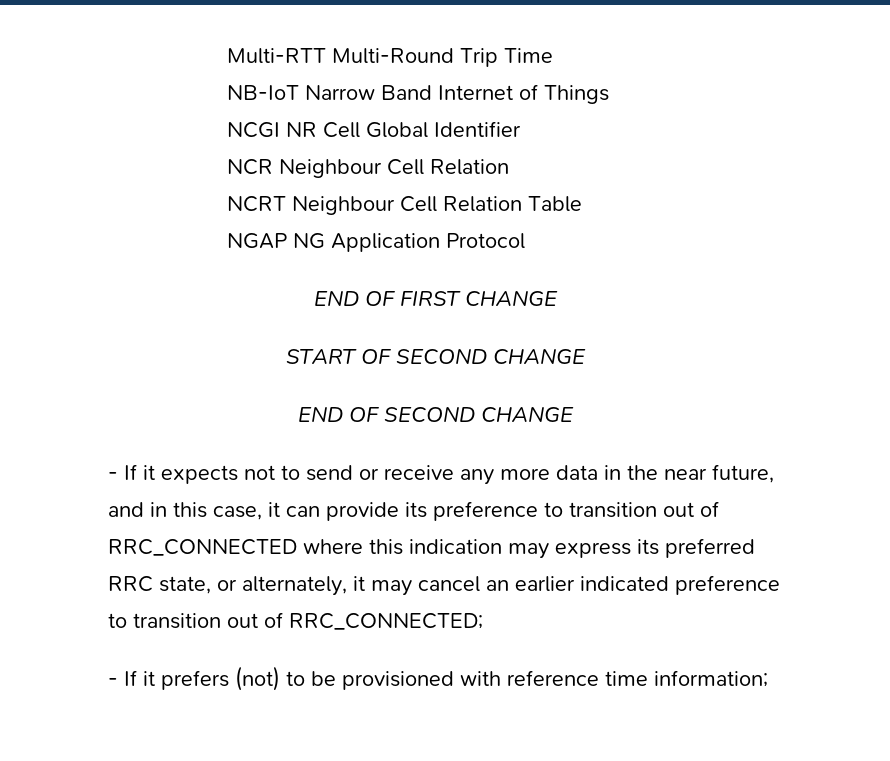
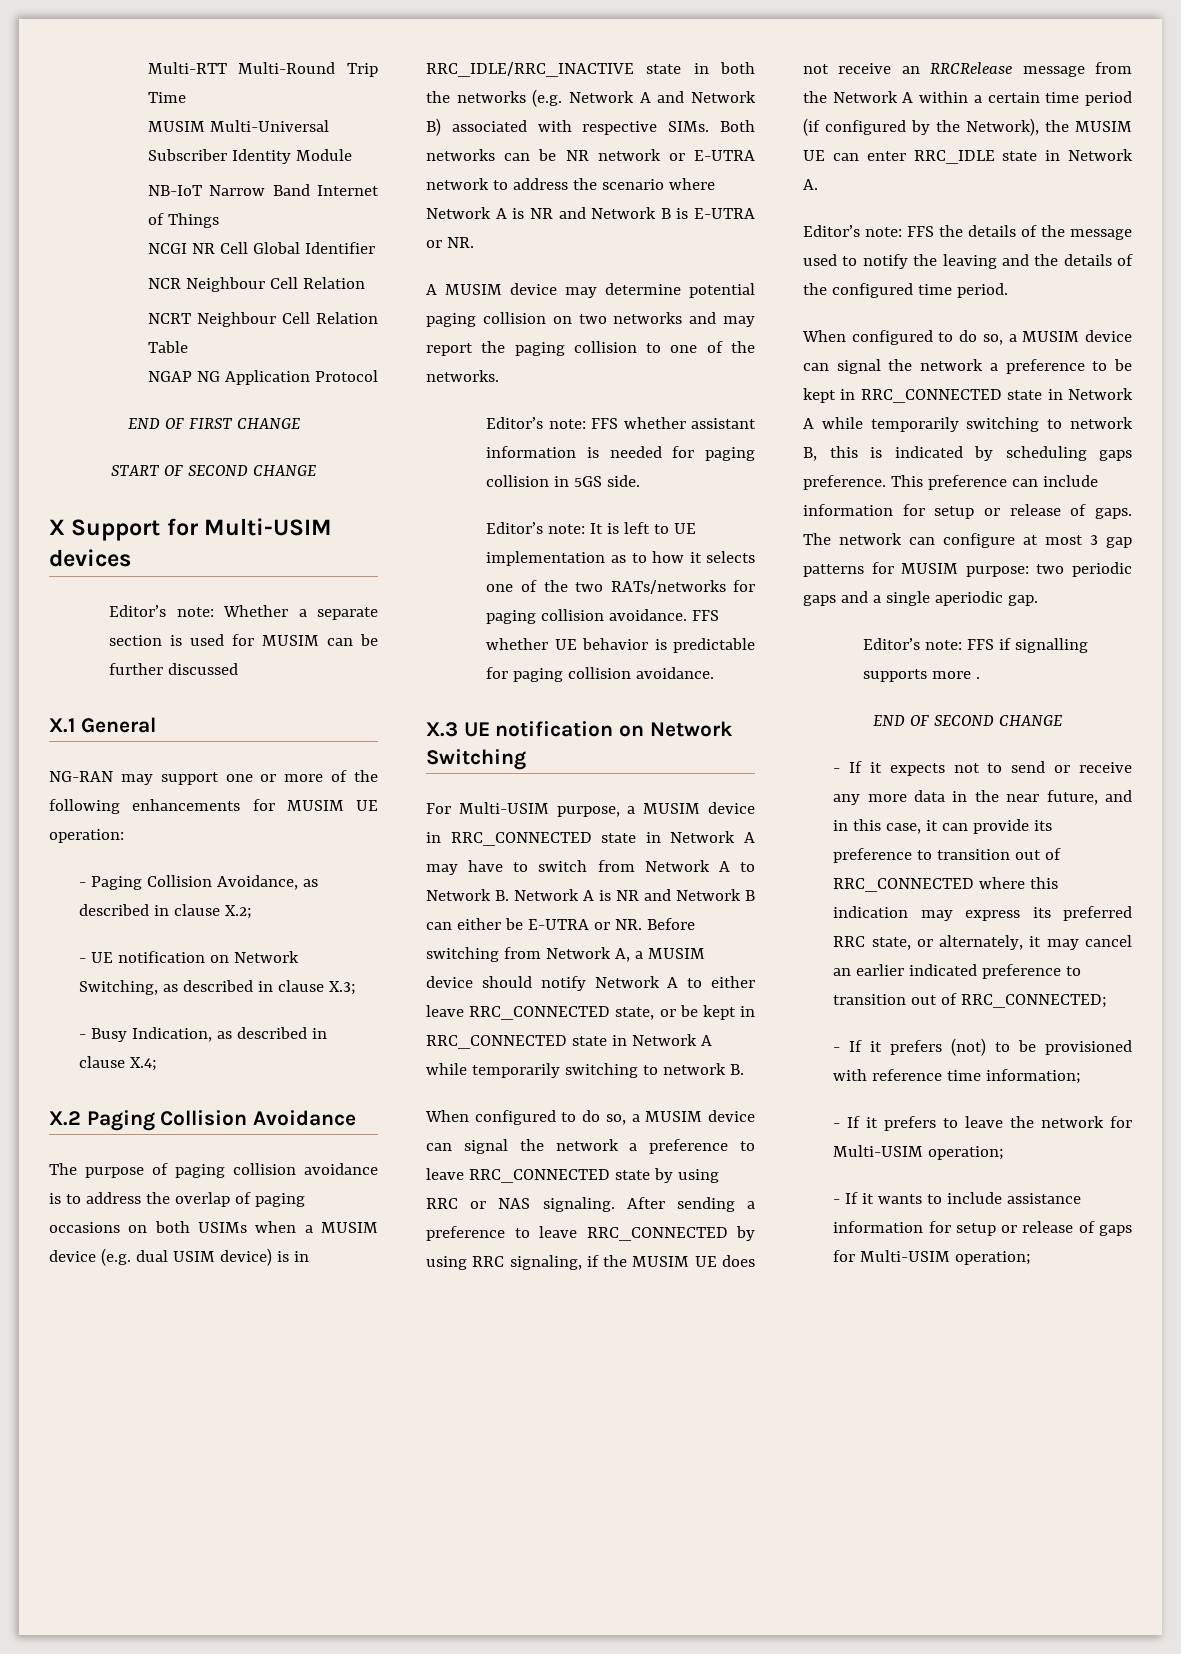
+ MUSIM Multi-Universal Subscriber Identity Module
+ X Support for Multi-USIM devices
+ Editor’s note: Whether a separate section is used for MUSIM can be further discussed
+ X.1 General
+ NG-RAN may support one or more of the following enhancements for MUSIM UE operation:
+ - Paging Collision Avoidance, as described in clause X.2;
+ - UE notification on Network Switching, as described in clause X.3;
+ - Busy Indication, as described in clause X.4;
+ X.2 Paging Collision Avoidance
+ The purpose of paging collision avoidance is to address the overlap of paging occasions on both USIMs when a MUSIM device (e.g. dual USIM device) is in RRC_IDLE/RRC_INACTIVE state in both the networks (e.g. Network A and Network B) associated with respective SIMs. Both networks can be NR network or E-UTRA network to address the scenario where Network A is NR and Network B is E-UTRA or NR.
+ A MUSIM device may determine potential paging collision on two networks and may report the paging collision to one of the networks.
+ Editor’s note: FFS whether assistant information is needed for paging collision in 5GS side.
+ Editor’s note: It is left to UE implementation as to how it selects one of the two RATs/networks for paging collision avoidance. FFS whether UE behavior is predictable for paging collision avoidance.
+ X.3 UE notification on Network Switching
+ For Multi-USIM purpose, a MUSIM device in RRC_CONNECTED state in Network A may have to switch from Network A to Network B. Network A is NR and Network B can either be E-UTRA or NR. Before switching from Network A, a MUSIM device should notify Network A to either leave RRC_CONNECTED state, or be kept in RRC_CONNECTED state in Network A while temporarily switching to network B.
+ When configured to do so, a MUSIM device can signal the network a preference to leave RRC_CONNECTED state by using RRC or NAS signaling. After sending a preference to leave RRC_CONNECTED by using RRC signaling, if the MUSIM UE does not receive an RRCRelease message from the Network A within a certain time period (if configured by the Network), the MUSIM UE can enter RRC_IDLE state in Network A.
+ Editor’s note: FFS the details of the message used to notify the leaving and the details of the configured time period.
+ When configured to do so, a MUSIM device can signal the network a preference to be kept in RRC_CONNECTED state in Network A while temporarily switching to network B, this is indicated by scheduling gaps preference. This preference can include information for setup or release of gaps. The network can configure at most 3 gap patterns for MUSIM purpose: two periodic gaps and a single aperiodic gap.
+ Editor’s note: FFS if signalling supports more .
+ - If it prefers to leave the network for Multi-USIM operation;
+ - If it wants to include assistance information for setup or release of gaps for Multi-USIM operation;

